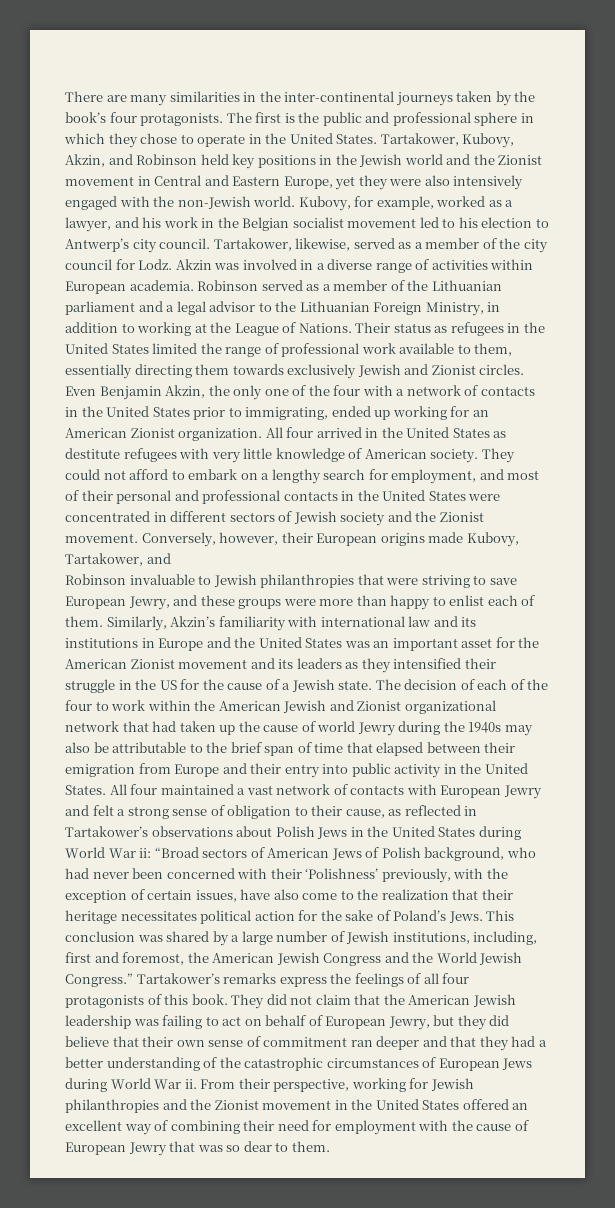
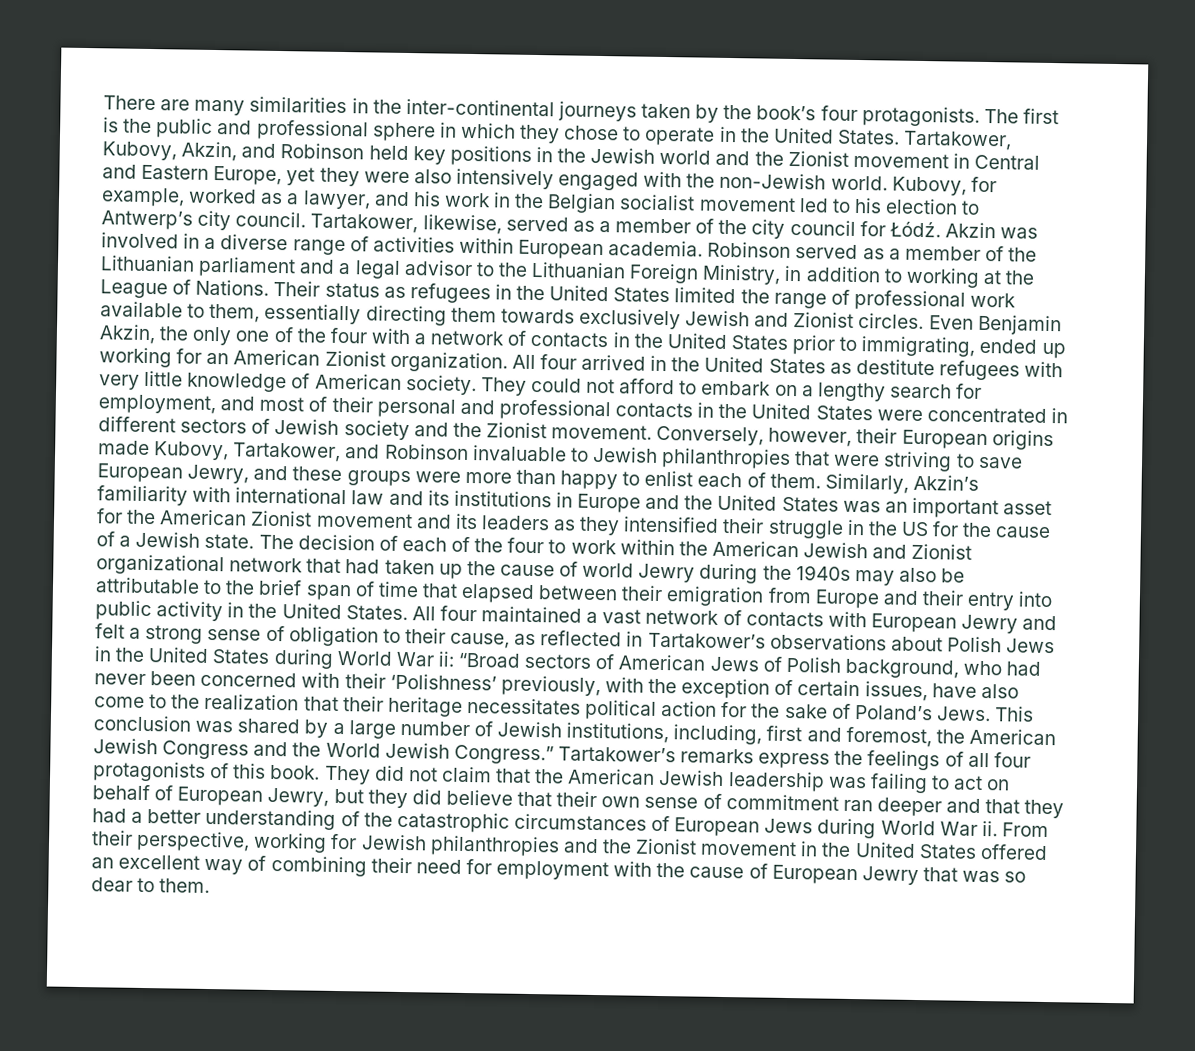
- Tartakower, likewise, served as a member of the city council for Lodz.
+ Tartakower, likewise, served as a member of the city council for Łódź.
- Conversely, however, their European origins made Kubovy, Tartakower, and
- Robinson invaluable to Jewish philanthropies that were striving to save European Jewry, and these groups were more than happy to enlist each of them.
+ Conversely, however, their European origins made Kubovy, Tartakower, and Robinson invaluable to Jewish philanthropies that were striving to save European Jewry, and these groups were more than happy to enlist each of them.

